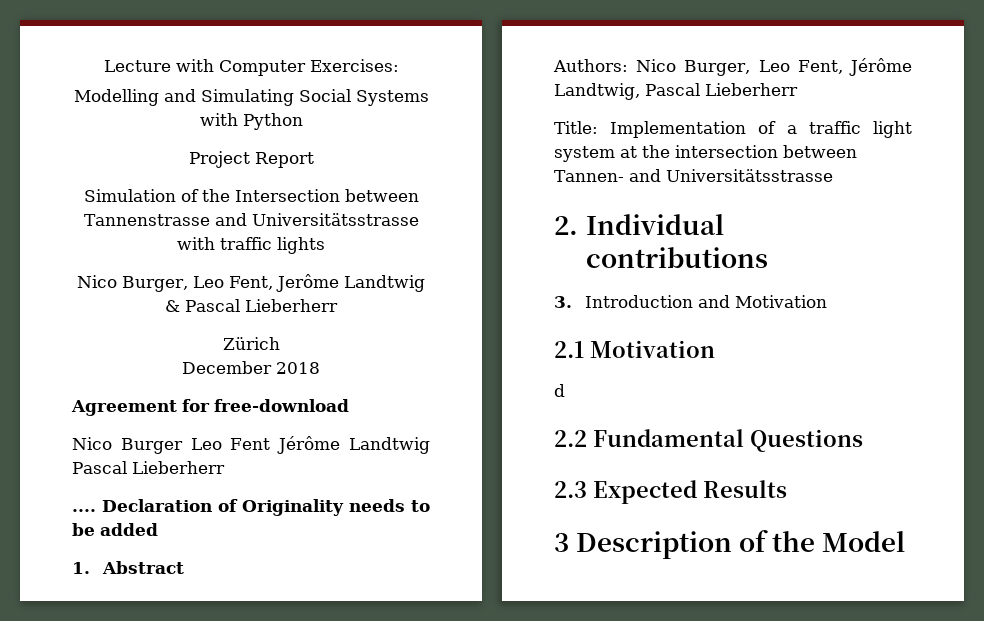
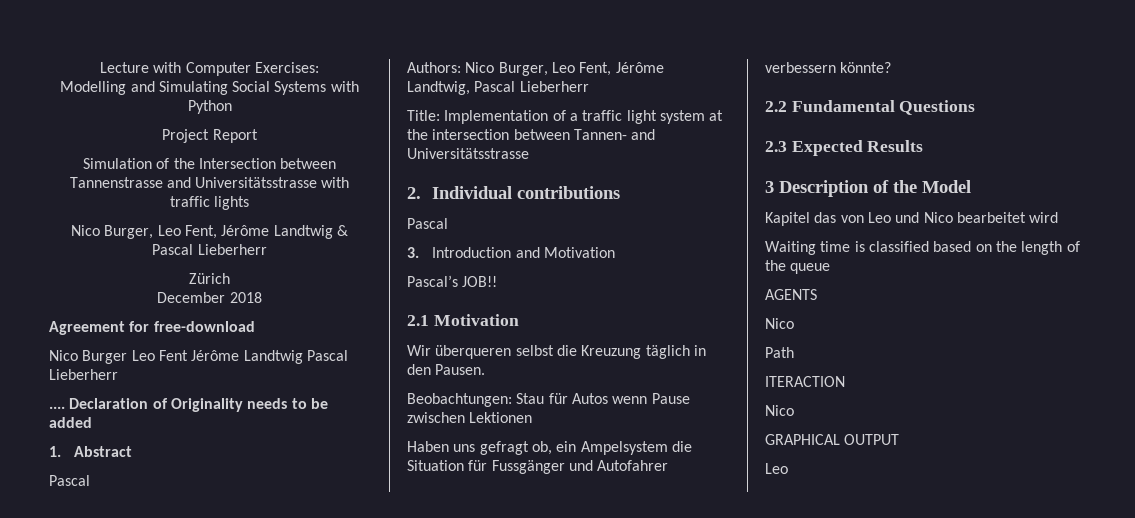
- Nico Burger, Leo Fent, Jerôme Landtwig & Pascal Lieberherr
+ Nico Burger, Leo Fent, Jérôme Landtwig & Pascal Lieberherr
  1. Abstract
+ Pascal
  2. Individual contributions
+ Pascal
+ Pascal’s JOB!!
- d
+ Wir überqueren selbst die Kreuzung täglich in den Pausen.
+ Beobachtungen: Stau für Autos wenn Pause zwischen Lektionen
+ Haben uns gefragt ob, ein Ampelsystem die Situation für Fussgänger und Autofahrer verbessern könnte?
+ Kapitel das von Leo und Nico bearbeitet wird
+ Waiting time is classified based on the length of the queue
+ AGENTS
+ Nico
+ Path
+ ITERACTION
+ Nico
+ GRAPHICAL OUTPUT
+ Leo

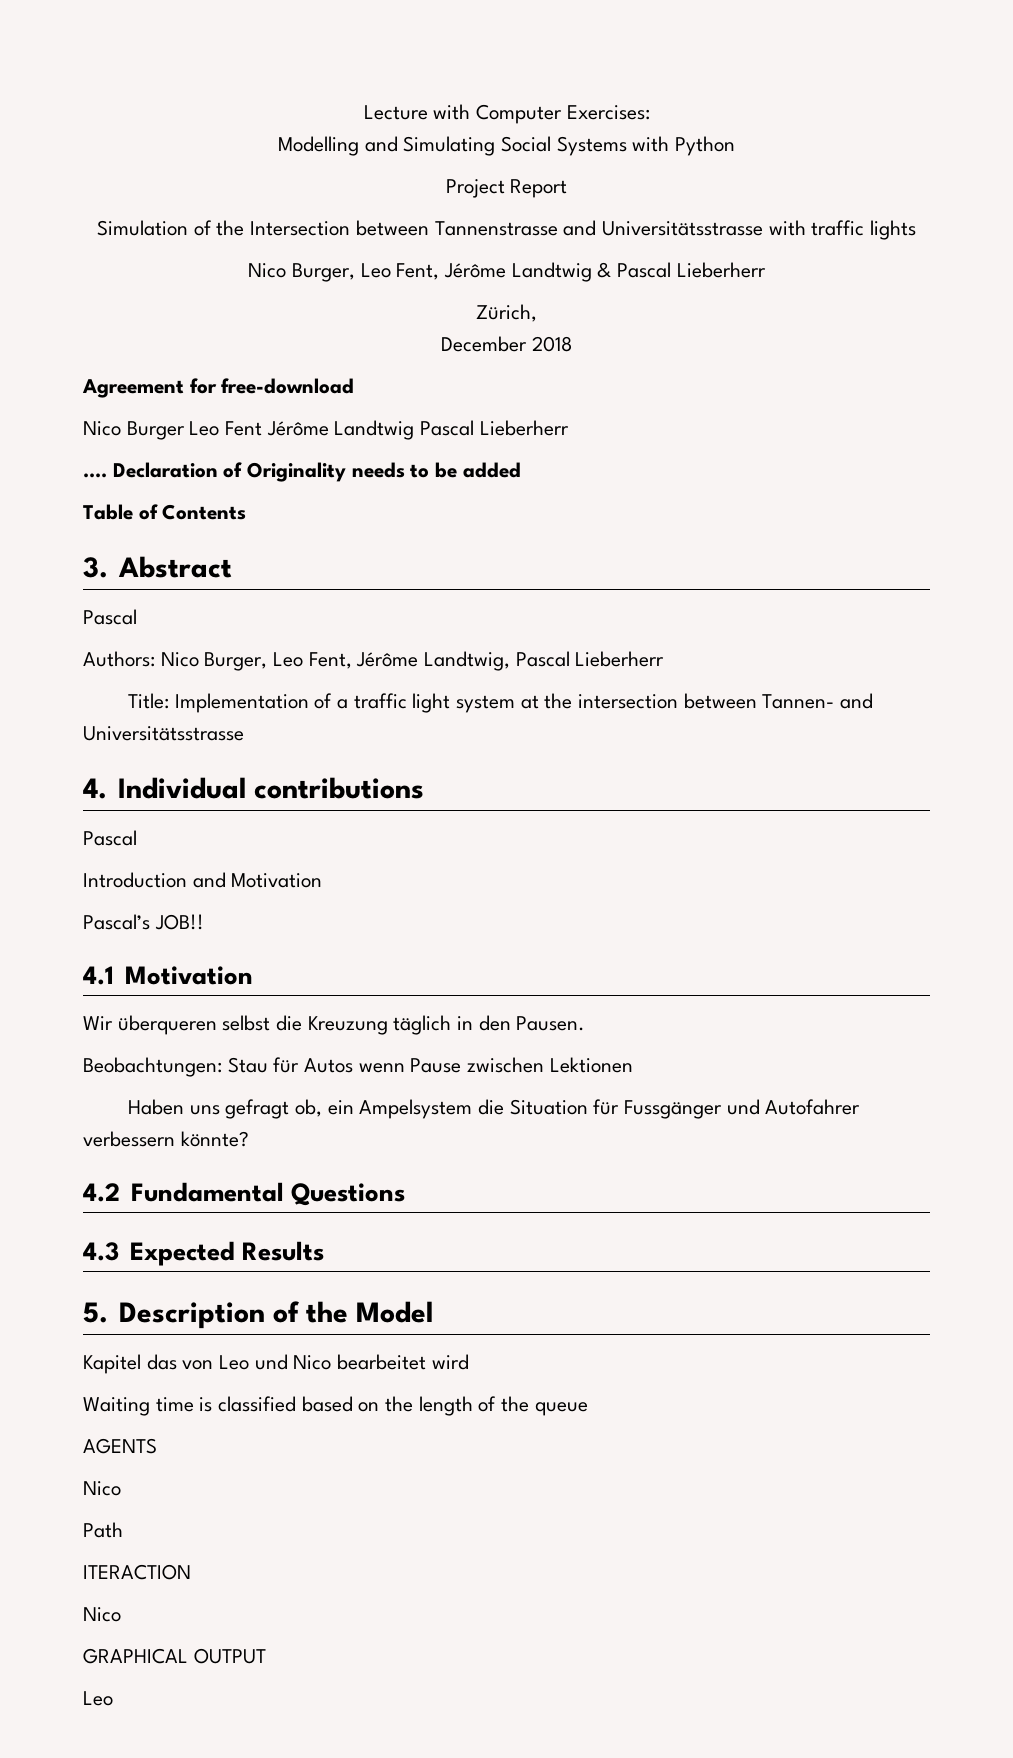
- Zürich
+ Zürich,
- 1. Abstract
+ Table of Contents
+ 3. Abstract
- 2. Individual contributions
+ 4. Individual contributions
- 3. Introduction and Motivation
+ Introduction and Motivation
- 2.1 Motivation
+ 4.1 Motivation
- 2.2 Fundamental Questions
+ 4.2 Fundamental Questions
- 2.3 Expected Results
+ 4.3 Expected Results
- 3 Description of the Model
+ 5. Description of the Model

